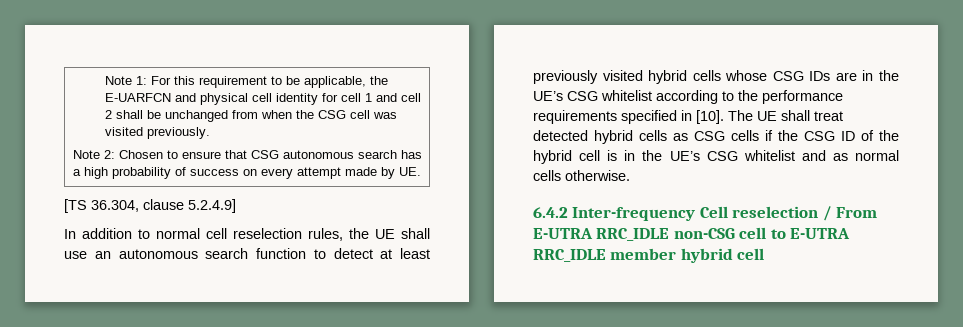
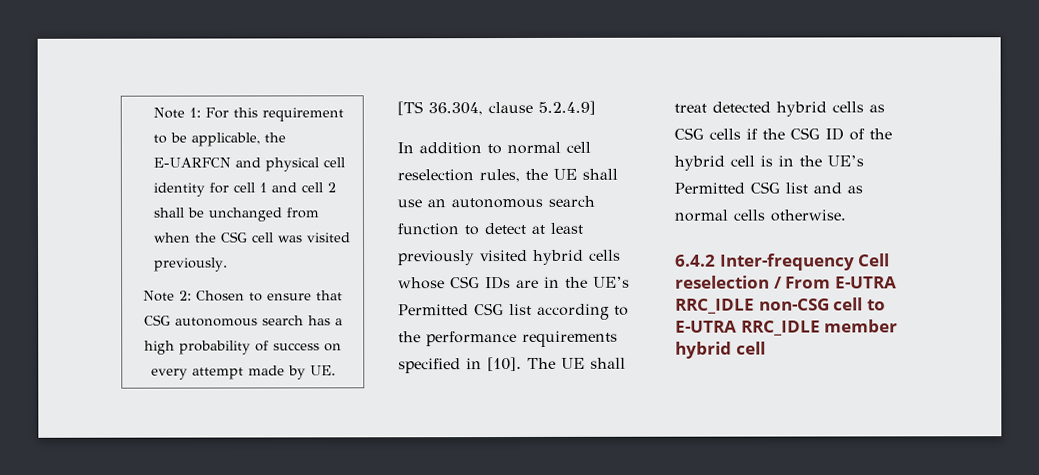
- In addition to normal cell reselection rules, the UE shall use an autonomous search function to detect at least previously visited hybrid cells whose CSG IDs are in the UE’s CSG whitelist according to the performance requirements specified in [10].
+ In addition to normal cell reselection rules, the UE shall use an autonomous search function to detect at least previously visited hybrid cells whose CSG IDs are in the UE’s Permitted CSG list according to the performance requirements specified in [10].
- The UE shall treat detected hybrid cells as CSG cells if the CSG ID of the hybrid cell is in the UE’s CSG whitelist and as normal cells otherwise.
+ The UE shall treat detected hybrid cells as CSG cells if the CSG ID of the hybrid cell is in the UE’s Permitted CSG list and as normal cells otherwise.

